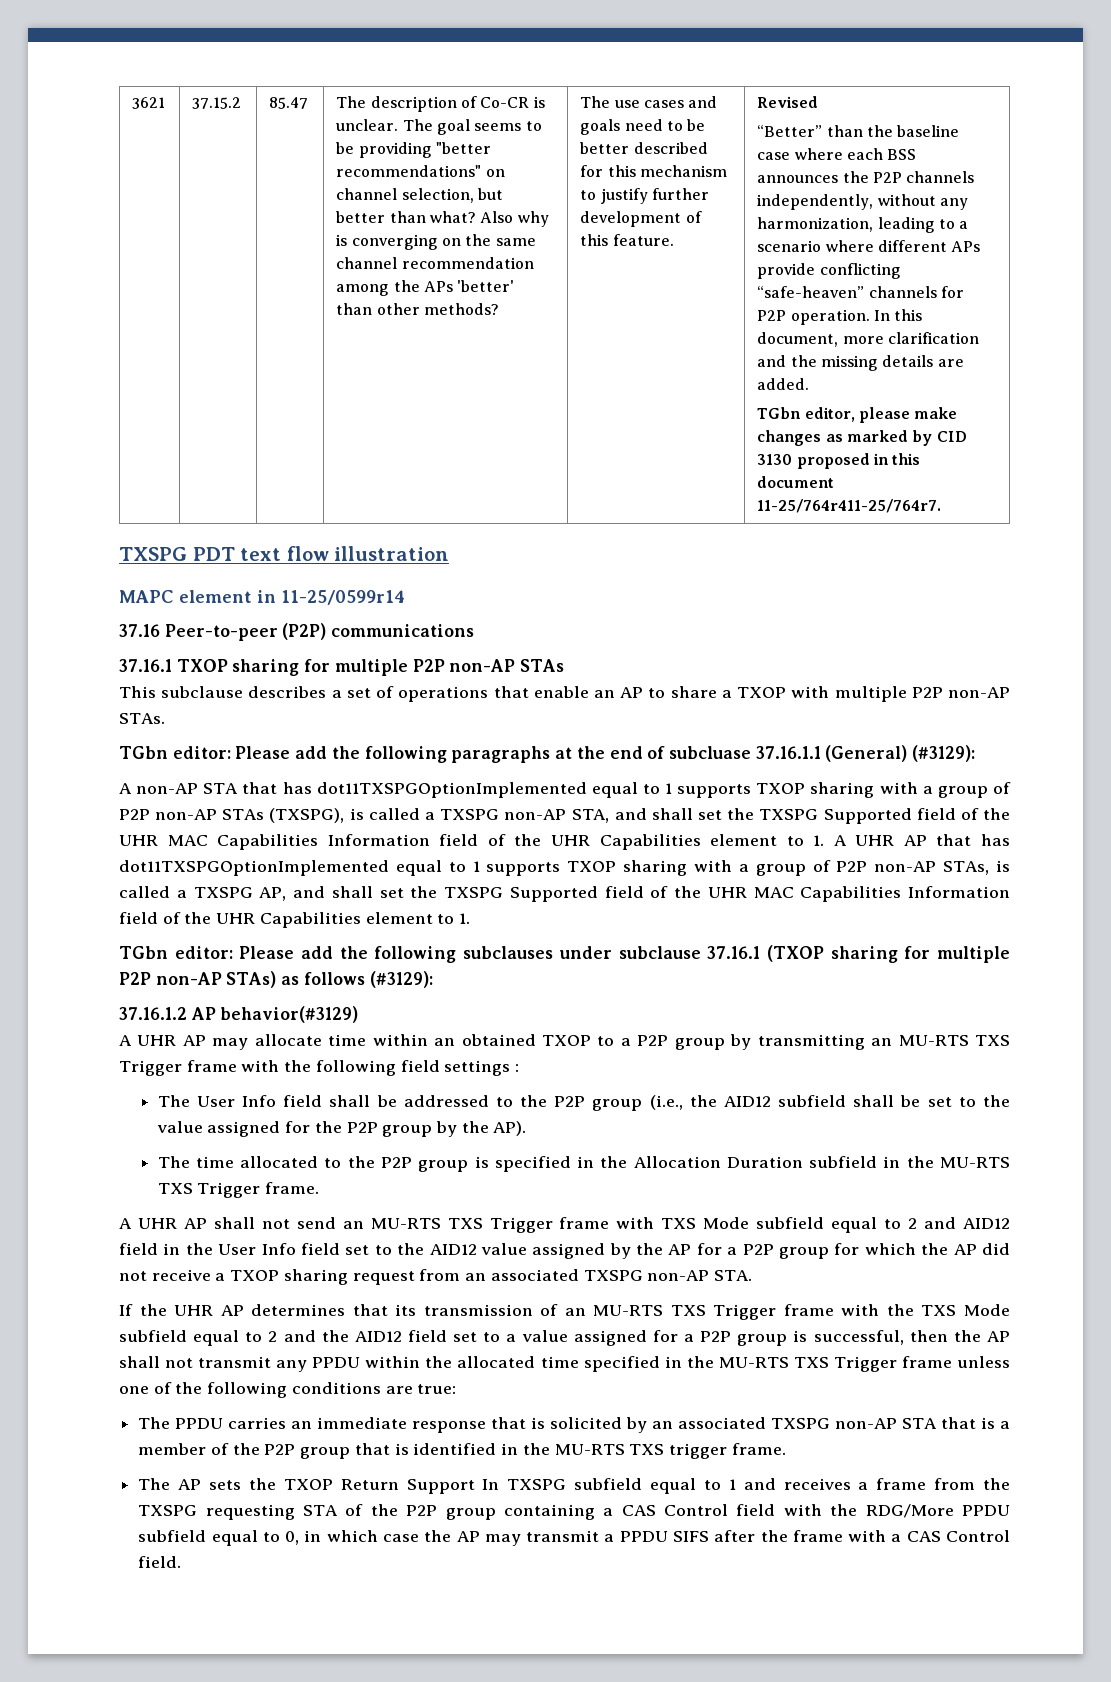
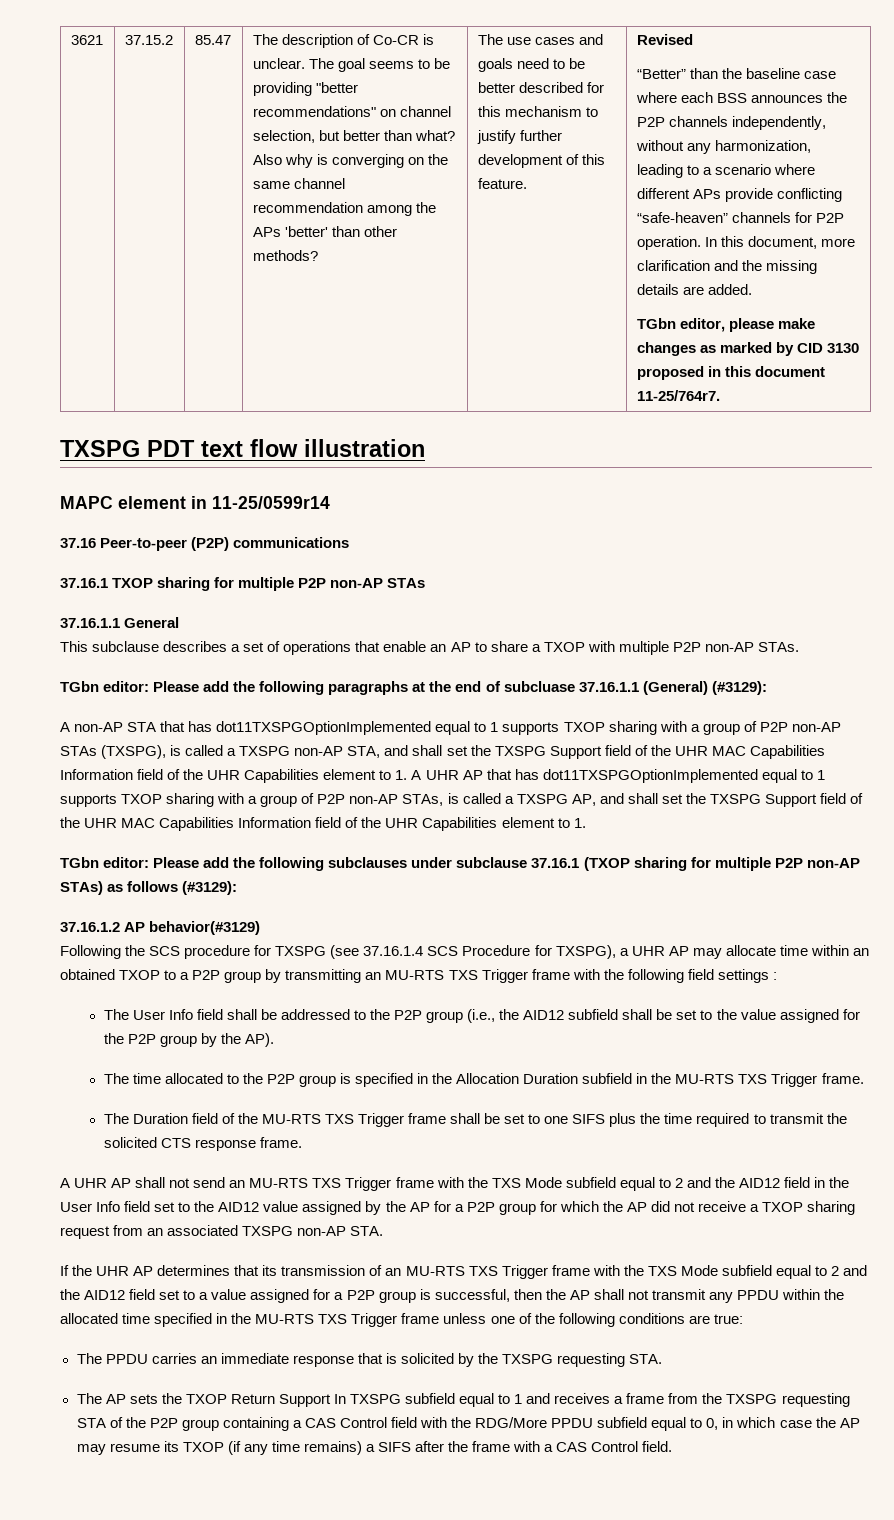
- TGbn editor, please make changes as marked by CID 3130 proposed in this document 11-25/764r411-25/764r7.
+ TGbn editor, please make changes as marked by CID 3130 proposed in this document 11-25/764r7.
+ 37.16.1.1 General
- A non-AP STA that has dot11TXSPGOptionImplemented equal to 1 supports TXOP sharing with a group of P2P non-AP STAs (TXSPG), is called a TXSPG non-AP STA, and shall set the TXSPG Supported field of the UHR MAC Capabilities Information field of the UHR Capabilities element to 1. A UHR AP that has dot11TXSPGOptionImplemented equal to 1 supports TXOP sharing with a group of P2P non-AP STAs, is called a TXSPG AP, and shall set the TXSPG Supported field of the UHR MAC Capabilities Information field of the UHR Capabilities element to 1.
+ A non-AP STA that has dot11TXSPGOptionImplemented equal to 1 supports TXOP sharing with a group of P2P non-AP STAs (TXSPG), is called a TXSPG non-AP STA, and shall set the TXSPG Support field of the UHR MAC Capabilities Information field of the UHR Capabilities element to 1. A UHR AP that has dot11TXSPGOptionImplemented equal to 1 supports TXOP sharing with a group of P2P non-AP STAs, is called a TXSPG AP, and shall set the TXSPG Support field of the UHR MAC Capabilities Information field of the UHR Capabilities element to 1.
- A UHR AP may allocate time within an obtained TXOP to a P2P group by transmitting an MU-RTS TXS Trigger frame with the following field settings :
+ Following the SCS procedure for TXSPG (see 37.16.1.4 SCS Procedure for TXSPG), a UHR AP may allocate time within an obtained TXOP to a P2P group by transmitting an MU-RTS TXS Trigger frame with the following field settings :
+ The Duration field of the MU-RTS TXS Trigger frame shall be set to one SIFS plus the time required to transmit the solicited CTS response frame.
- A UHR AP shall not send an MU-RTS TXS Trigger frame with TXS Mode subfield equal to 2 and AID12 field in the User Info field set to the AID12 value assigned by the AP for a P2P group for which the AP did not receive a TXOP sharing request from an associated TXSPG non-AP STA.
+ A UHR AP shall not send an MU-RTS TXS Trigger frame with the TXS Mode subfield equal to 2 and the AID12 field in the User Info field set to the AID12 value assigned by the AP for a P2P group for which the AP did not receive a TXOP sharing request from an associated TXSPG non-AP STA.
- The PPDU carries an immediate response that is solicited by an associated TXSPG non-AP STA that is a member of the P2P group that is identified in the MU-RTS TXS trigger frame.
+ The PPDU carries an immediate response that is solicited by the TXSPG requesting STA.
- The AP sets the TXOP Return Support In TXSPG subfield equal to 1 and receives a frame from the TXSPG requesting STA of the P2P group containing a CAS Control field with the RDG/More PPDU subfield equal to 0, in which case the AP may transmit a PPDU SIFS after the frame with a CAS Control field.
+ The AP sets the TXOP Return Support In TXSPG subfield equal to 1 and receives a frame from the TXSPG requesting STA of the P2P group containing a CAS Control field with the RDG/More PPDU subfield equal to 0, in which case the AP may resume its TXOP (if any time remains) a SIFS after the frame with a CAS Control field.

